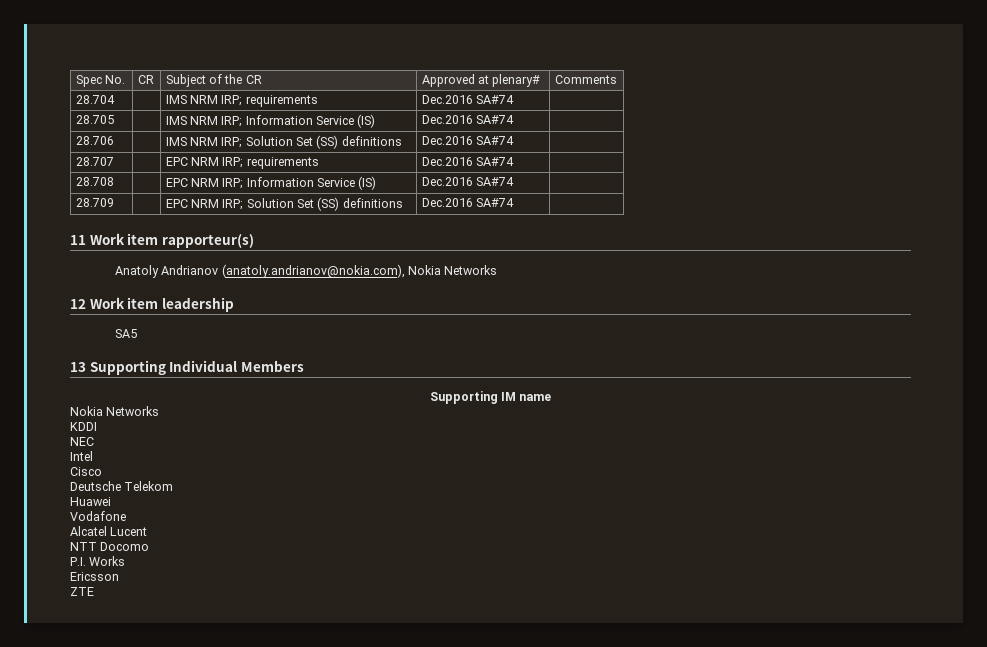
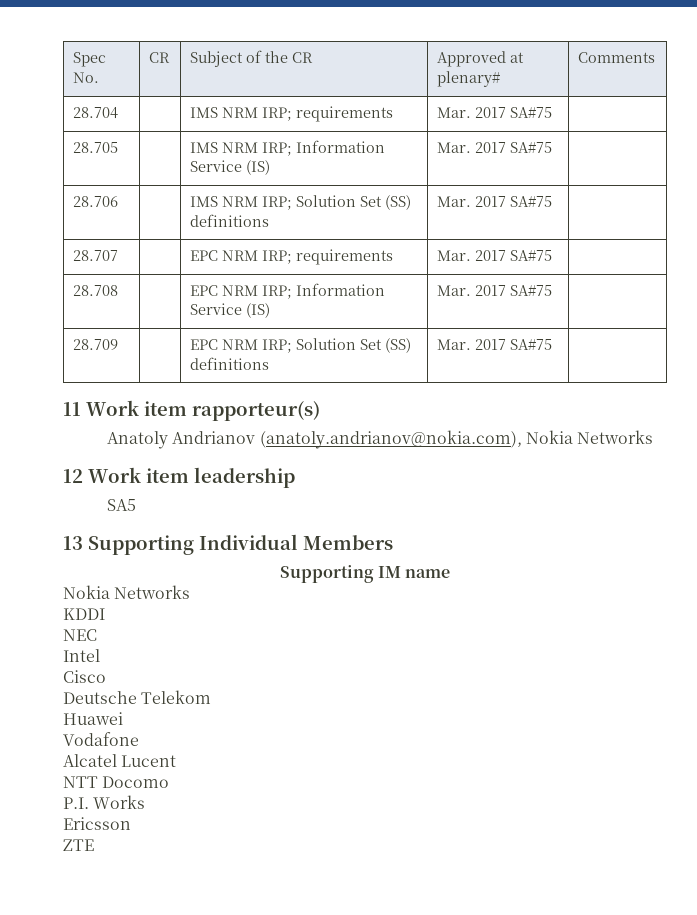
- 28.704 | | IMS NRM IRP; requirements | Dec.2016 SA#74 |
+ 28.704 | | IMS NRM IRP; requirements | Mar. 2017 SA#75 |
- 28.705 | | IMS NRM IRP; Information Service (IS) | Dec.2016 SA#74 |
+ 28.705 | | IMS NRM IRP; Information Service (IS) | Mar. 2017 SA#75 |
- 28.706 | | IMS NRM IRP; Solution Set (SS) definitions | Dec.2016 SA#74 |
+ 28.706 | | IMS NRM IRP; Solution Set (SS) definitions | Mar. 2017 SA#75 |
- 28.707 | | EPC NRM IRP; requirements | Dec.2016 SA#74 |
+ 28.707 | | EPC NRM IRP; requirements | Mar. 2017 SA#75 |
- 28.708 | | EPC NRM IRP; Information Service (IS) | Dec.2016 SA#74 |
+ 28.708 | | EPC NRM IRP; Information Service (IS) | Mar. 2017 SA#75 |
- 28.709 | | EPC NRM IRP; Solution Set (SS) definitions | Dec.2016 SA#74 |
+ 28.709 | | EPC NRM IRP; Solution Set (SS) definitions | Mar. 2017 SA#75 |

